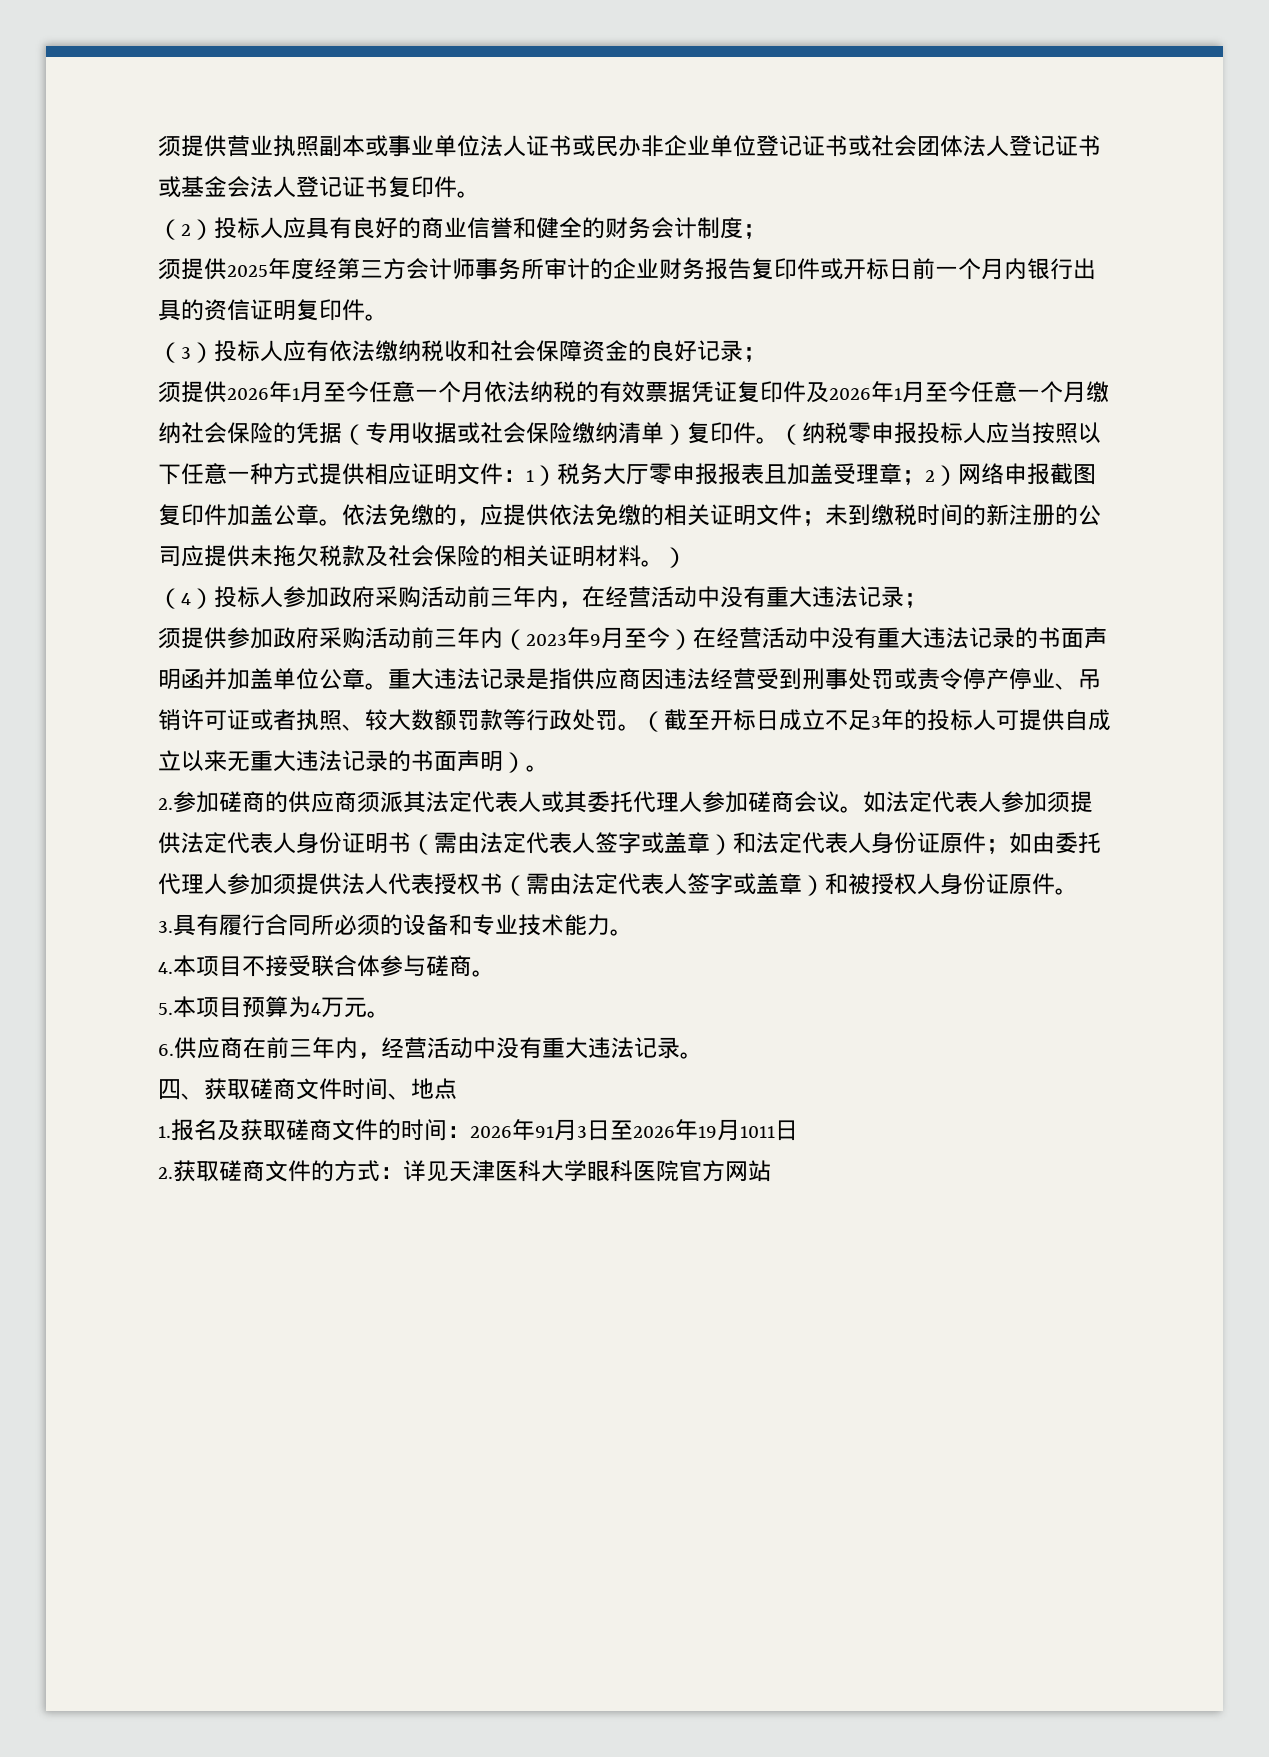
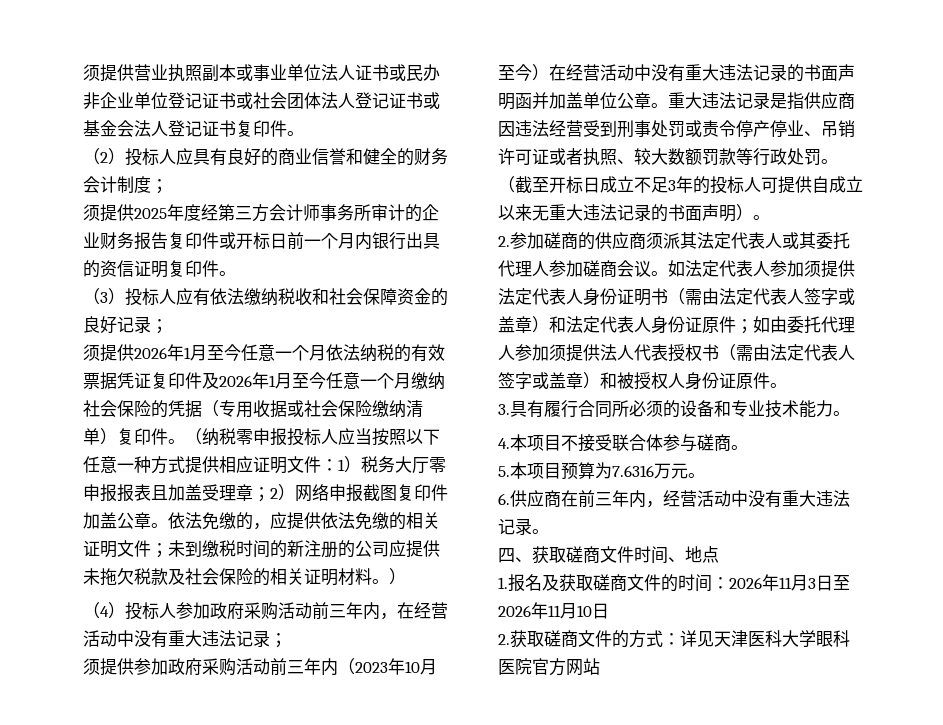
- 须提供参加政府采购活动前三年内（2023年9月至今）在经营活动中没有重大违法记录的书面声明函并加盖单位公章。
+ 须提供参加政府采购活动前三年内（2023年10月至今）在经营活动中没有重大违法记录的书面声明函并加盖单位公章。
- 5.本项目预算为4万元。
+ 5.本项目预算为7.6316万元。
- 1.报名及获取磋商文件的时间：2026年91月3日至2026年19月1011日
+ 1.报名及获取磋商文件的时间：2026年11月3日至2026年11月10日

